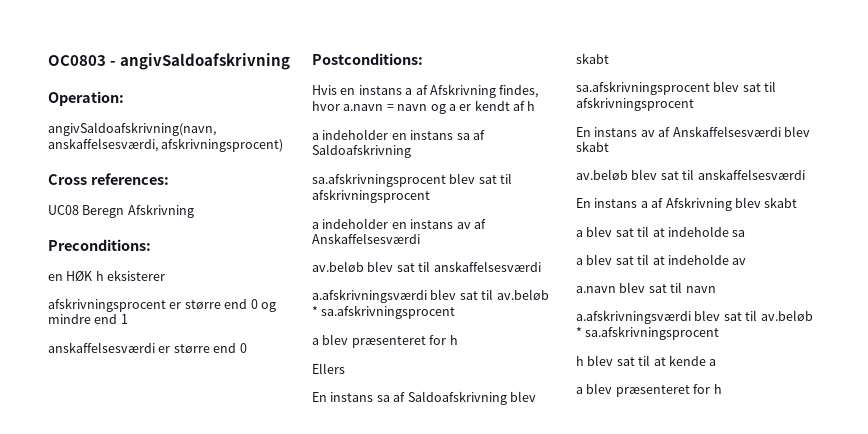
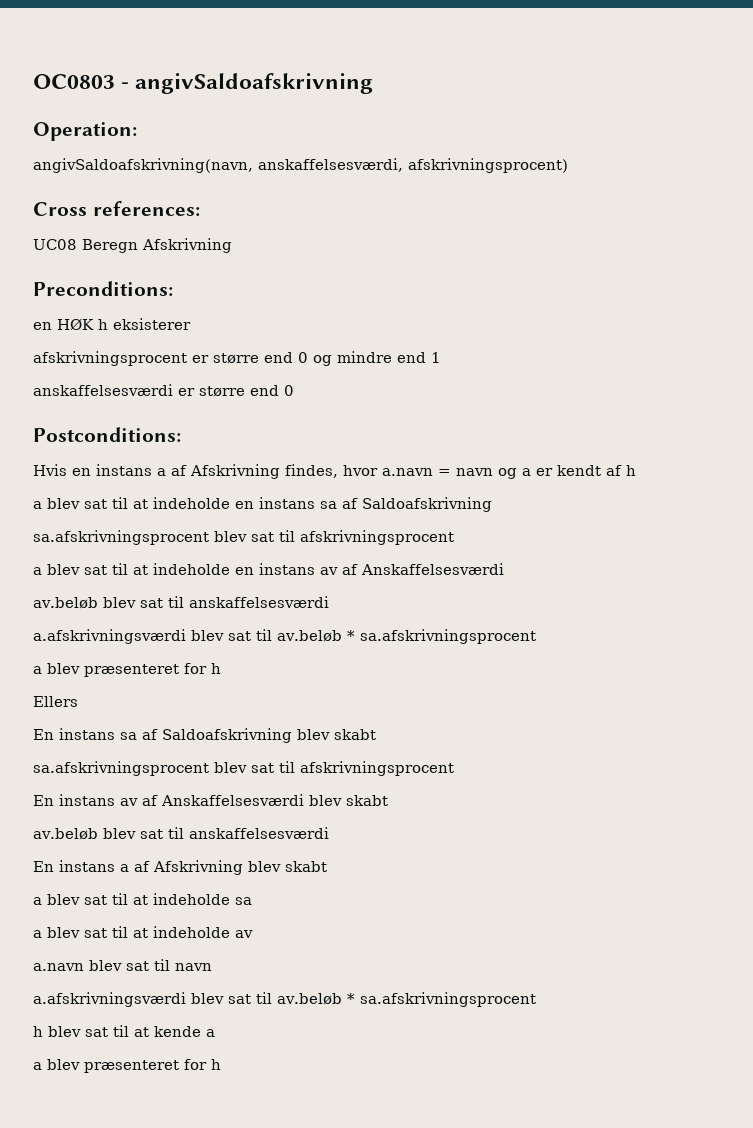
- a indeholder en instans sa af Saldoafskrivning
+ a blev sat til at indeholde en instans sa af Saldoafskrivning
- a indeholder en instans av af Anskaffelsesværdi
+ a blev sat til at indeholde en instans av af Anskaffelsesværdi

